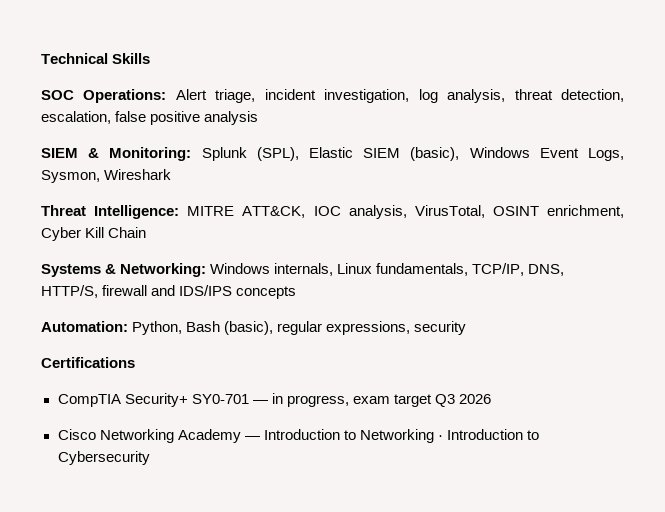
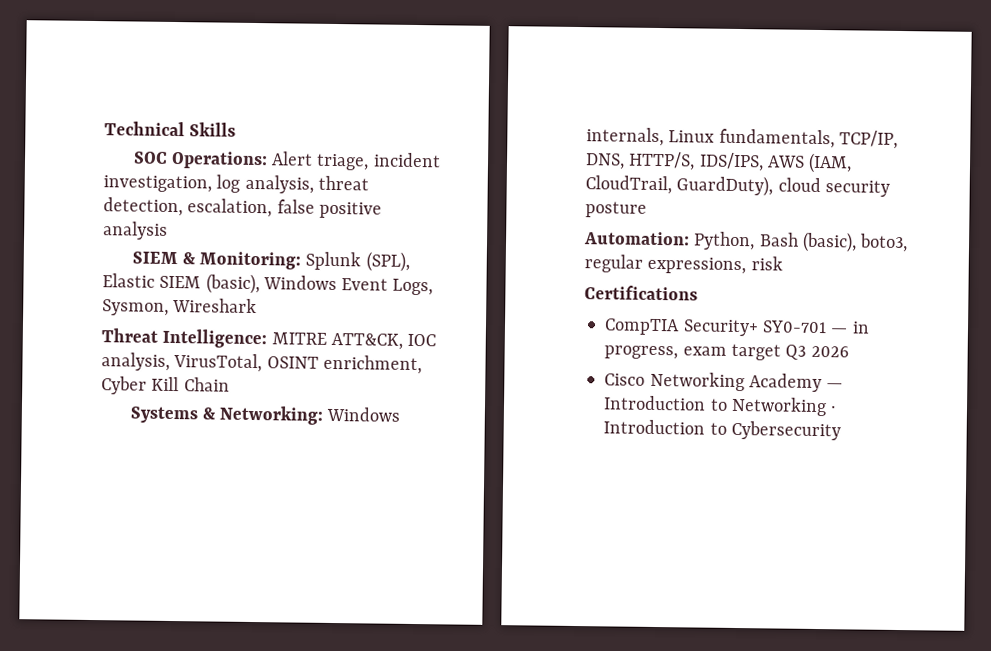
- Systems & Networking: Windows internals, Linux fundamentals, TCP/IP, DNS, HTTP/S, firewall and IDS/IPS concepts
+ Systems & Networking: Windows internals, Linux fundamentals, TCP/IP, DNS, HTTP/S, IDS/IPS, AWS (IAM, CloudTrail, GuardDuty), cloud security posture
- Automation: Python, Bash (basic), regular expressions, security
+ Automation: Python, Bash (basic), boto3, regular expressions, risk

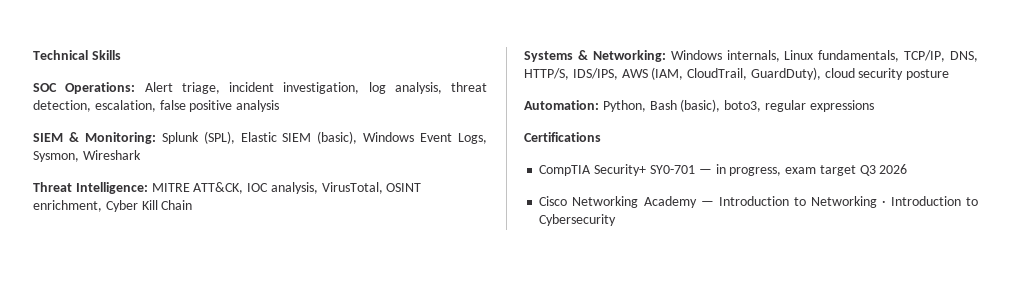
- Automation: Python, Bash (basic), boto3, regular expressions, risk
+ Automation: Python, Bash (basic), boto3, regular expressions

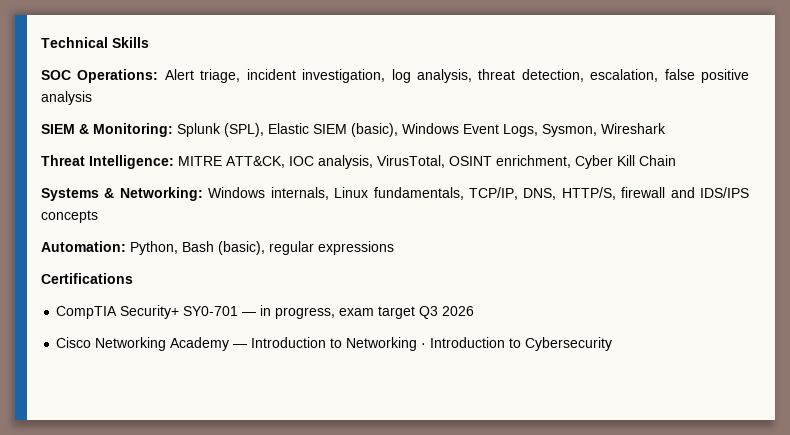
- Systems & Networking: Windows internals, Linux fundamentals, TCP/IP, DNS, HTTP/S, IDS/IPS, AWS (IAM, CloudTrail, GuardDuty), cloud security posture
+ Systems & Networking: Windows internals, Linux fundamentals, TCP/IP, DNS, HTTP/S, firewall and IDS/IPS concepts
- Automation: Python, Bash (basic), boto3, regular expressions
+ Automation: Python, Bash (basic), regular expressions

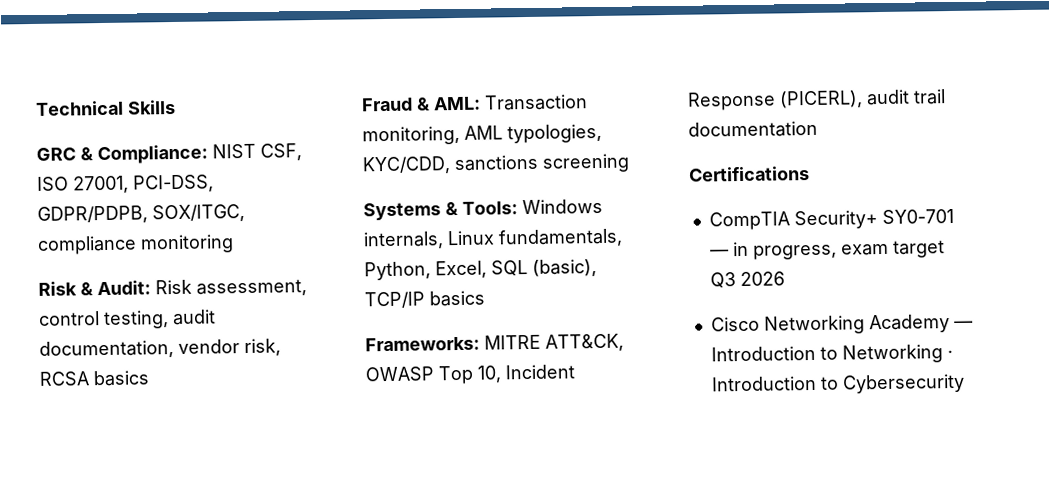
- SOC Operations: Alert triage, incident investigation, log analysis, threat detection, escalation, false positive analysis
- SIEM & Monitoring: Splunk (SPL), Elastic SIEM (basic), Windows Event Logs, Sysmon, Wireshark
- Threat Intelligence: MITRE ATT&CK, IOC analysis, VirusTotal, OSINT enrichment, Cyber Kill Chain
+ GRC & Compliance: NIST CSF, ISO 27001, PCI-DSS, GDPR/PDPB, SOX/ITGC, compliance monitoring
+ Risk & Audit: Risk assessment, control testing, audit documentation, vendor risk, RCSA basics
+ Fraud & AML: Transaction monitoring, AML typologies, KYC/CDD, sanctions screening
- Systems & Networking: Windows internals, Linux fundamentals, TCP/IP, DNS, HTTP/S, firewall and IDS/IPS concepts
- Automation: Python, Bash (basic), regular expressions
+ Systems & Tools: Windows internals, Linux fundamentals, Python, Excel, SQL (basic), TCP/IP basics
+ Frameworks: MITRE ATT&CK, OWASP Top 10, Incident Response (PICERL), audit trail documentation

